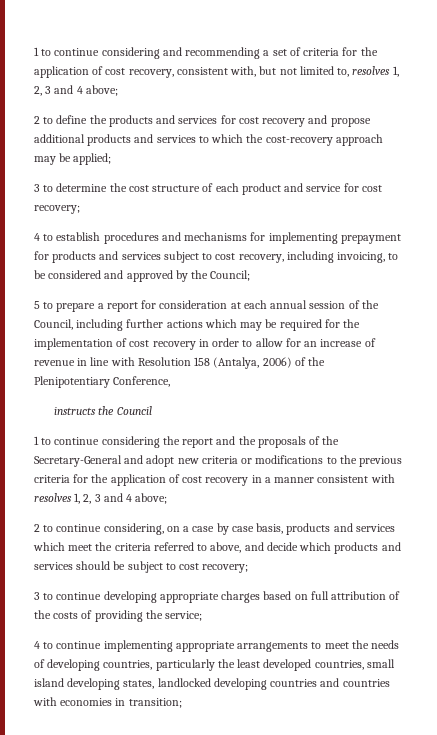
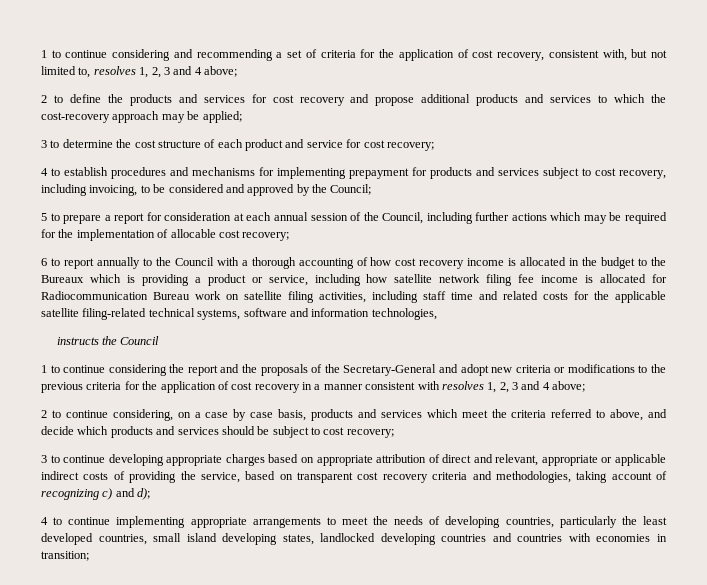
- 5 to prepare a report for consideration at each annual session of the Council, including further actions which may be required for the implementation of cost recovery in order to allow for an increase of revenue in line with Resolution 158 (Antalya, 2006) of the Plenipotentiary Conference,
+ 5 to prepare a report for consideration at each annual session of the Council, including further actions which may be required for the implementation of allocable cost recovery;
+ 6 to report annually to the Council with a thorough accounting of how cost recovery income is allocated in the budget to the Bureaux which is providing a product or service, including how satellite network filing fee income is allocated for Radiocommunication Bureau work on satellite filing activities, including staff time and related costs for the applicable satellite filing-related technical systems, software and information technologies,
- 3 to continue developing appropriate charges based on full attribution of the costs of providing the service;
+ 3 to continue developing appropriate charges based on appropriate attribution of direct and relevant, appropriate or applicable indirect costs of providing the service, based on transparent cost recovery criteria and methodologies, taking account of recognizing c) and d);

